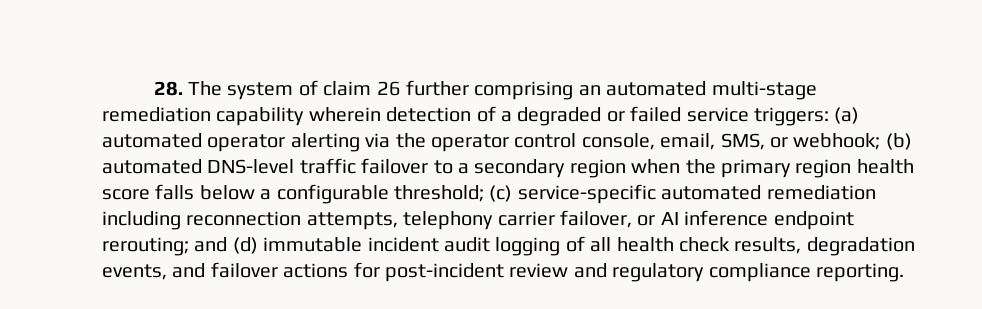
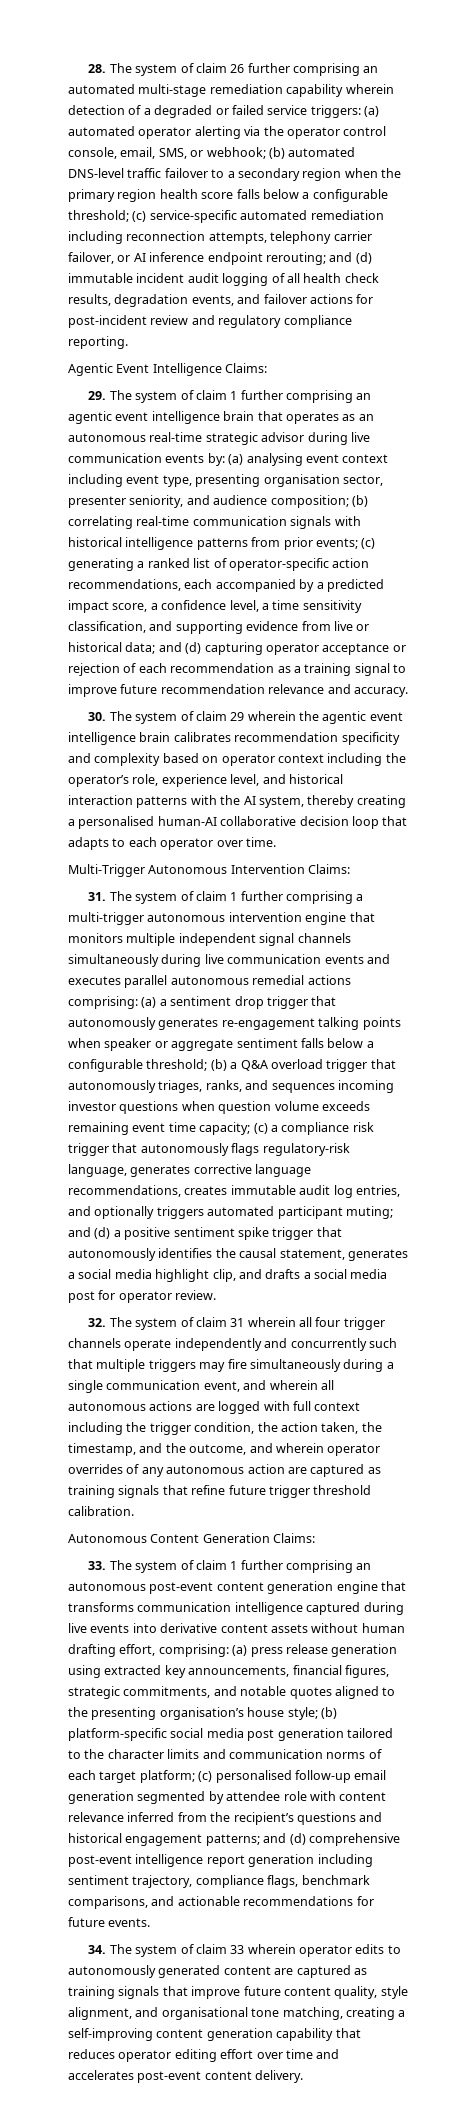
+ Agentic Event Intelligence Claims:
+ 29. The system of claim 1 further comprising an agentic event intelligence brain that operates as an autonomous real-time strategic advisor during live communication events by: (a) analysing event context including event type, presenting organisation sector, presenter seniority, and audience composition; (b) correlating real-time communication signals with historical intelligence patterns from prior events; (c) generating a ranked list of operator-specific action recommendations, each accompanied by a predicted impact score, a confidence level, a time sensitivity classification, and supporting evidence from live or historical data; and (d) capturing operator acceptance or rejection of each recommendation as a training signal to improve future recommendation relevance and accuracy.
+ 30. The system of claim 29 wherein the agentic event intelligence brain calibrates recommendation specificity and complexity based on operator context including the operator’s role, experience level, and historical interaction patterns with the AI system, thereby creating a personalised human-AI collaborative decision loop that adapts to each operator over time.
+ Multi-Trigger Autonomous Intervention Claims:
+ 31. The system of claim 1 further comprising a multi-trigger autonomous intervention engine that monitors multiple independent signal channels simultaneously during live communication events and executes parallel autonomous remedial actions comprising: (a) a sentiment drop trigger that autonomously generates re-engagement talking points when speaker or aggregate sentiment falls below a configurable threshold; (b) a Q&A overload trigger that autonomously triages, ranks, and sequences incoming investor questions when question volume exceeds remaining event time capacity; (c) a compliance risk trigger that autonomously flags regulatory-risk language, generates corrective language recommendations, creates immutable audit log entries, and optionally triggers automated participant muting; and (d) a positive sentiment spike trigger that autonomously identifies the causal statement, generates a social media highlight clip, and drafts a social media post for operator review.
+ 32. The system of claim 31 wherein all four trigger channels operate independently and concurrently such that multiple triggers may fire simultaneously during a single communication event, and wherein all autonomous actions are logged with full context including the trigger condition, the action taken, the timestamp, and the outcome, and wherein operator overrides of any autonomous action are captured as training signals that refine future trigger threshold calibration.
+ Autonomous Content Generation Claims:
+ 33. The system of claim 1 further comprising an autonomous post-event content generation engine that transforms communication intelligence captured during live events into derivative content assets without human drafting effort, comprising: (a) press release generation using extracted key announcements, financial figures, strategic commitments, and notable quotes aligned to the presenting organisation’s house style; (b) platform-specific social media post generation tailored to the character limits and communication norms of each target platform; (c) personalised follow-up email generation segmented by attendee role with content relevance inferred from the recipient’s questions and historical engagement patterns; and (d) comprehensive post-event intelligence report generation including sentiment trajectory, compliance flags, benchmark comparisons, and actionable recommendations for future events.
+ 34. The system of claim 33 wherein operator edits to autonomously generated content are captured as training signals that improve future content quality, style alignment, and organisational tone matching, creating a self-improving content generation capability that reduces operator editing effort over time and accelerates post-event content delivery.

